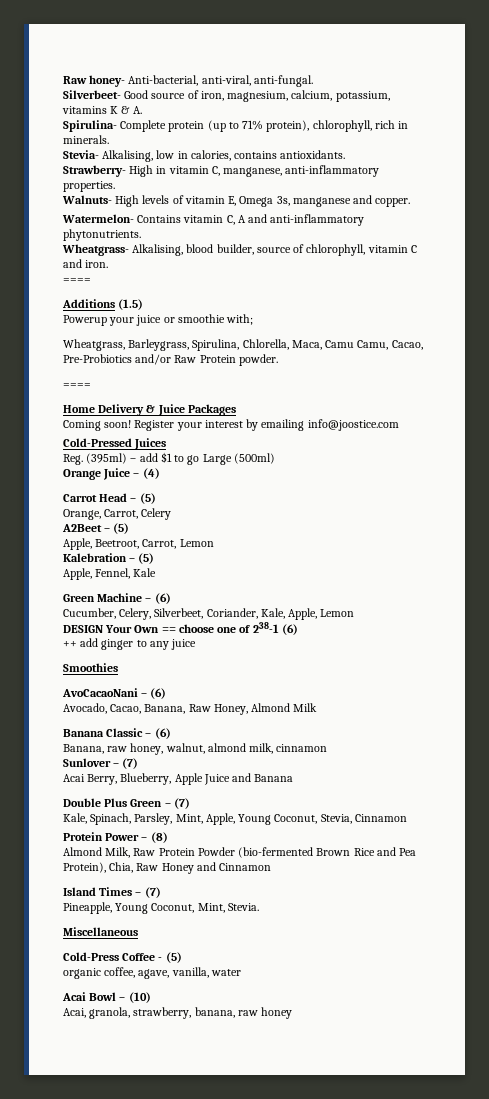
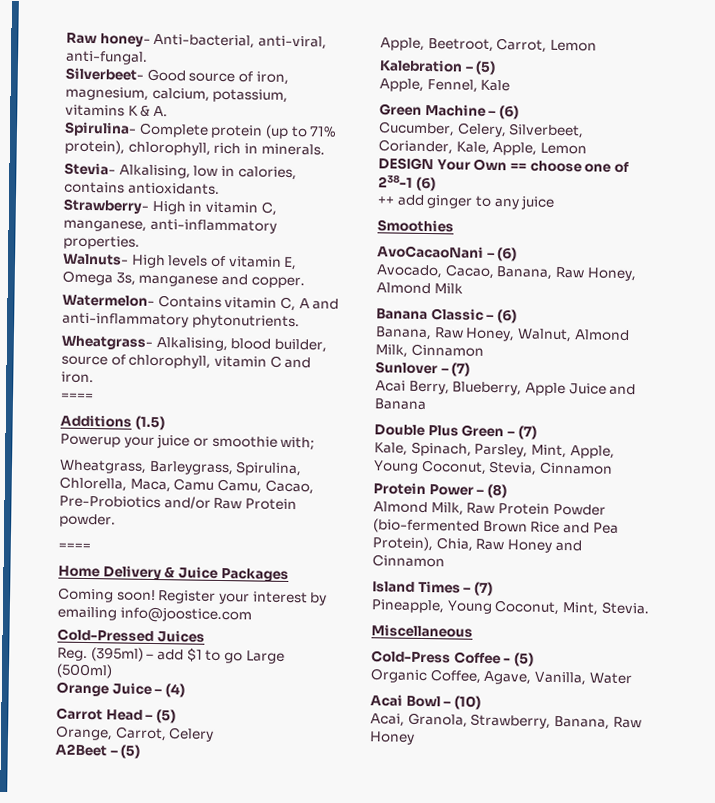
- Banana, raw honey, walnut, almond milk, cinnamon
+ Banana, Raw Honey, Walnut, Almond Milk, Cinnamon
- organic coffee, agave, vanilla, water
+ Organic Coffee, Agave, Vanilla, Water
- Acai, granola, strawberry, banana, raw honey
+ Acai, Granola, Strawberry, Banana, Raw Honey

